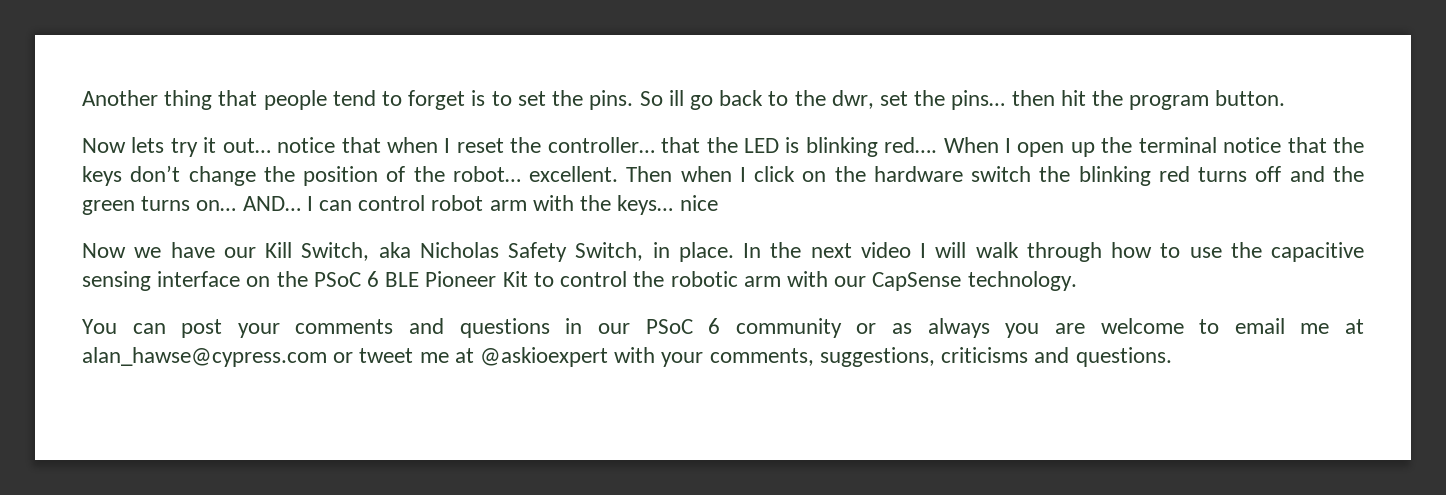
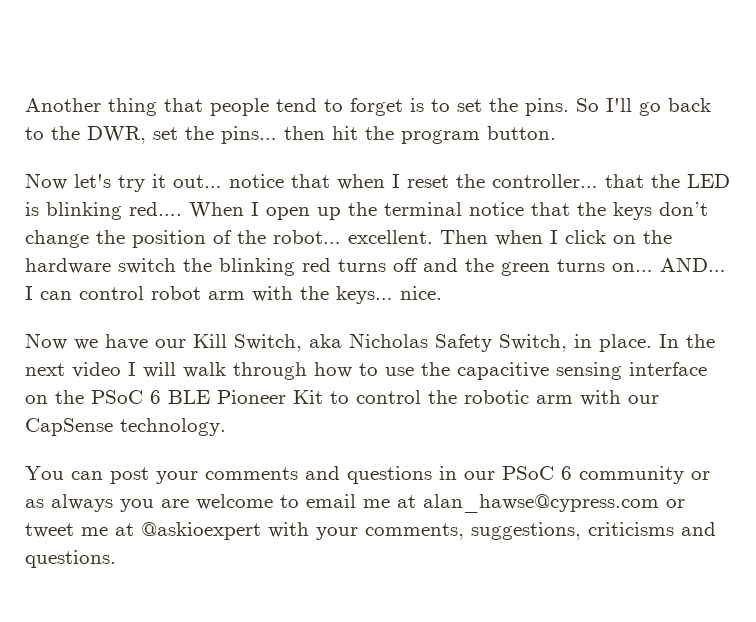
- So ill go back to the dwr, set the pins… then hit the program button.
+ So I'll go back to the DWR, set the pins… then hit the program button.
- Now lets try it out… notice that when I reset the controller… that the LED is blinking red….
+ Now let's try it out… notice that when I reset the controller… that the LED is blinking red….
- I can control robot arm with the keys… nice
+ I can control robot arm with the keys… nice.

